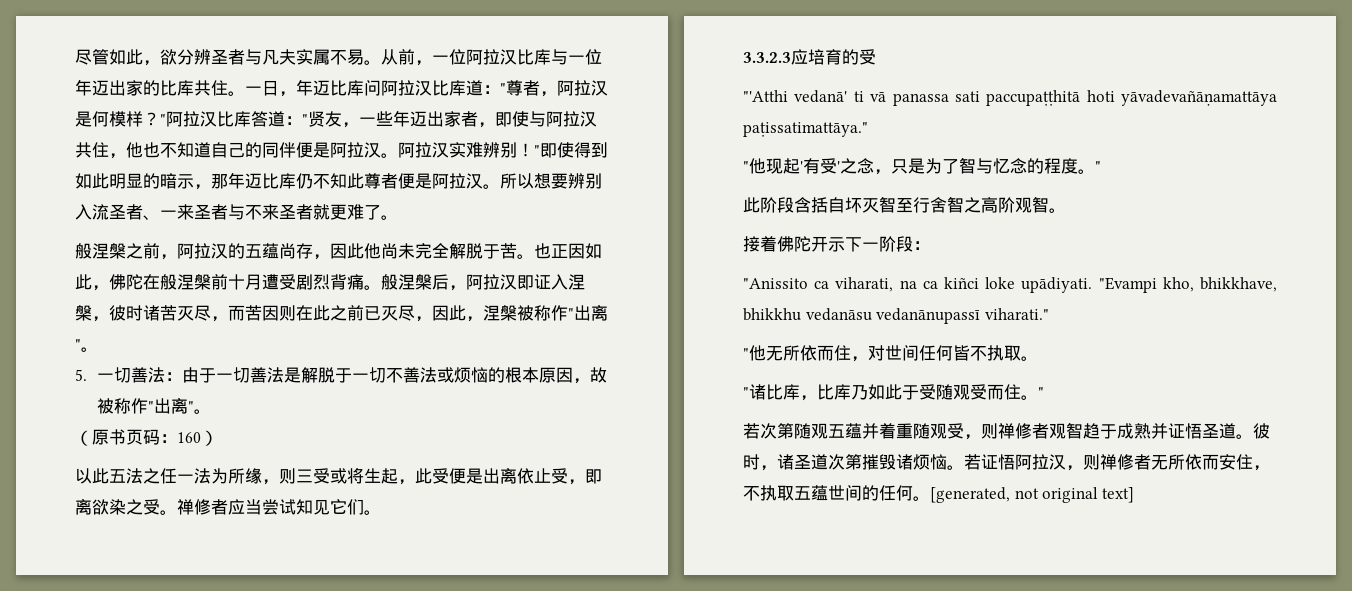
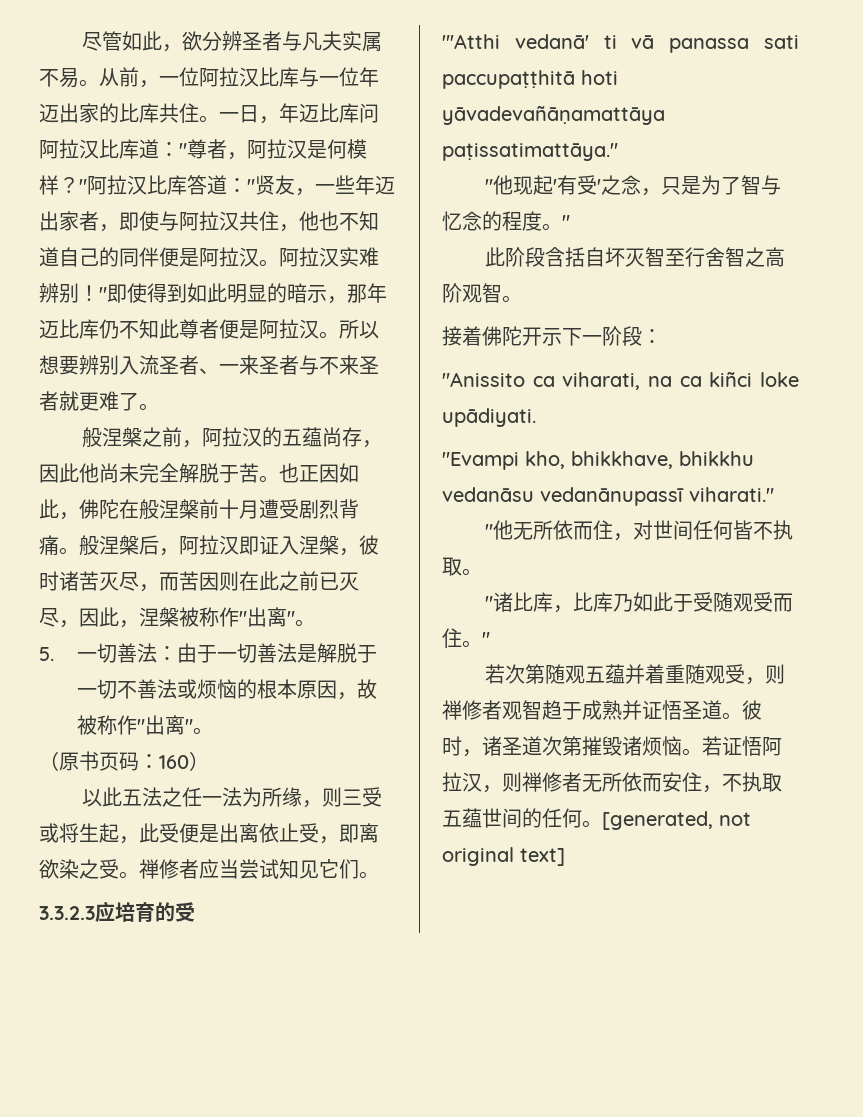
- "Anissito ca viharati, na ca kiñci loke upādiyati. "Evampi kho, bhikkhave, bhikkhu vedanāsu vedanānupassī viharati."
+ "Anissito ca viharati, na ca kiñci loke upādiyati.
+ "Evampi kho, bhikkhave, bhikkhu vedanāsu vedanānupassī viharati."

